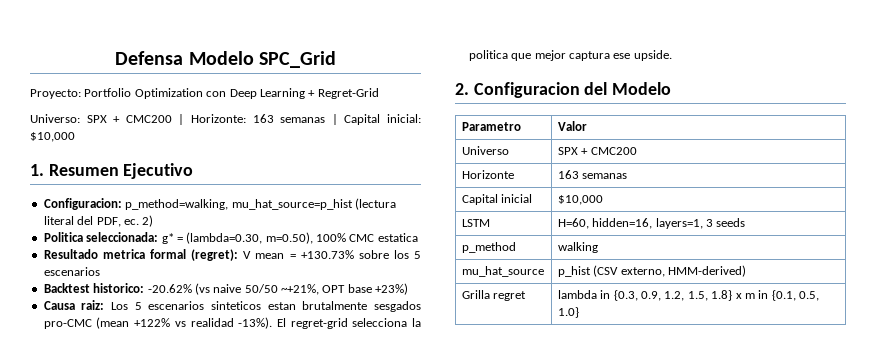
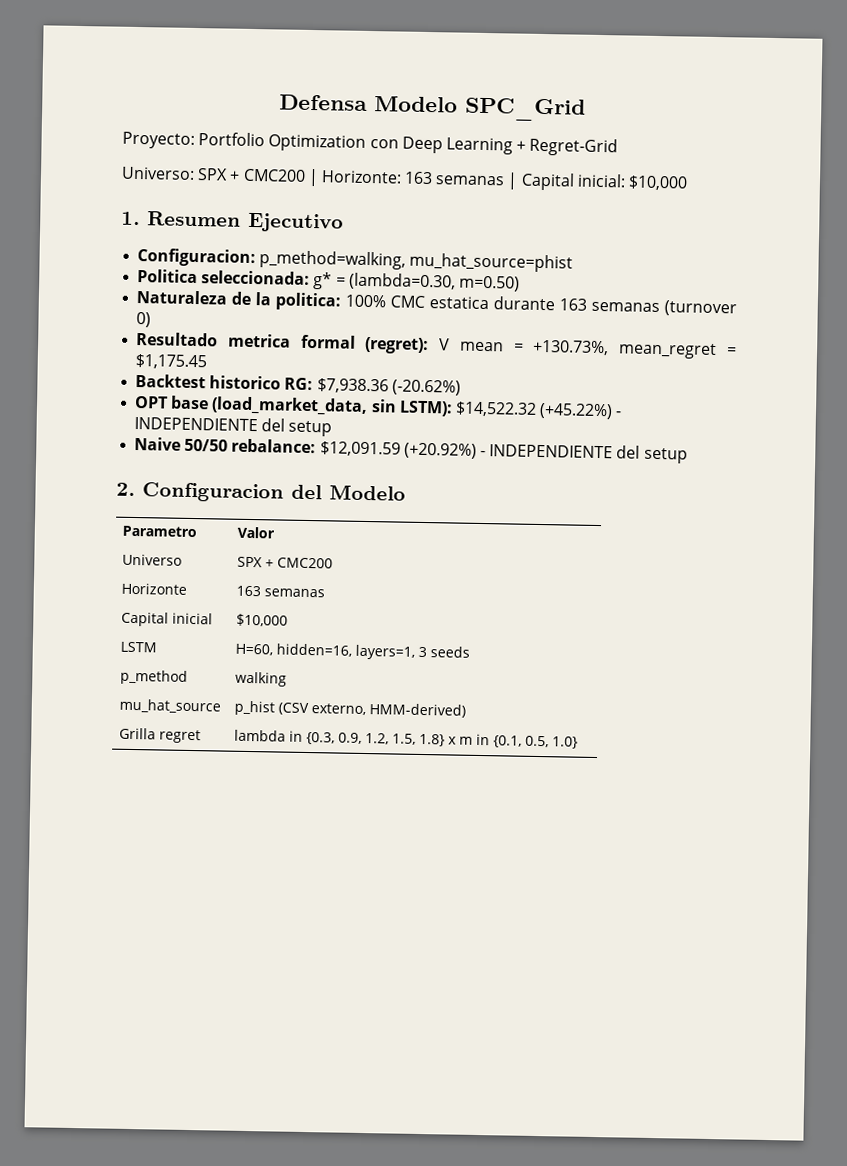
- Configuracion: p_method=walking, mu_hat_source=p_hist (lectura literal del PDF, ec. 2)
+ Configuracion: p_method=walking, mu_hat_source=phist
- Politica seleccionada: g* = (lambda=0.30, m=0.50), 100% CMC estatica
+ Politica seleccionada: g* = (lambda=0.30, m=0.50)
+ Naturaleza de la politica: 100% CMC estatica durante 163 semanas (turnover 0)
- Resultado metrica formal (regret): V mean = +130.73% sobre los 5 escenarios
- Backtest historico: -20.62% (vs naive 50/50 ~+21%, OPT base +23%)
- Causa raiz: Los 5 escenarios sinteticos estan brutalmente sesgados pro-CMC (mean +122% vs realidad -13%). El regret-grid selecciona la politica que mejor captura ese upside.
+ Resultado metrica formal (regret): V mean = +130.73%, mean_regret = $1,175.45
+ Backtest historico RG: $7,938.36 (-20.62%)
+ OPT base (load_market_data, sin LSTM): $14,522.32 (+45.22%) - INDEPENDIENTE del setup
+ Naive 50/50 rebalance: $12,091.59 (+20.92%) - INDEPENDIENTE del setup

